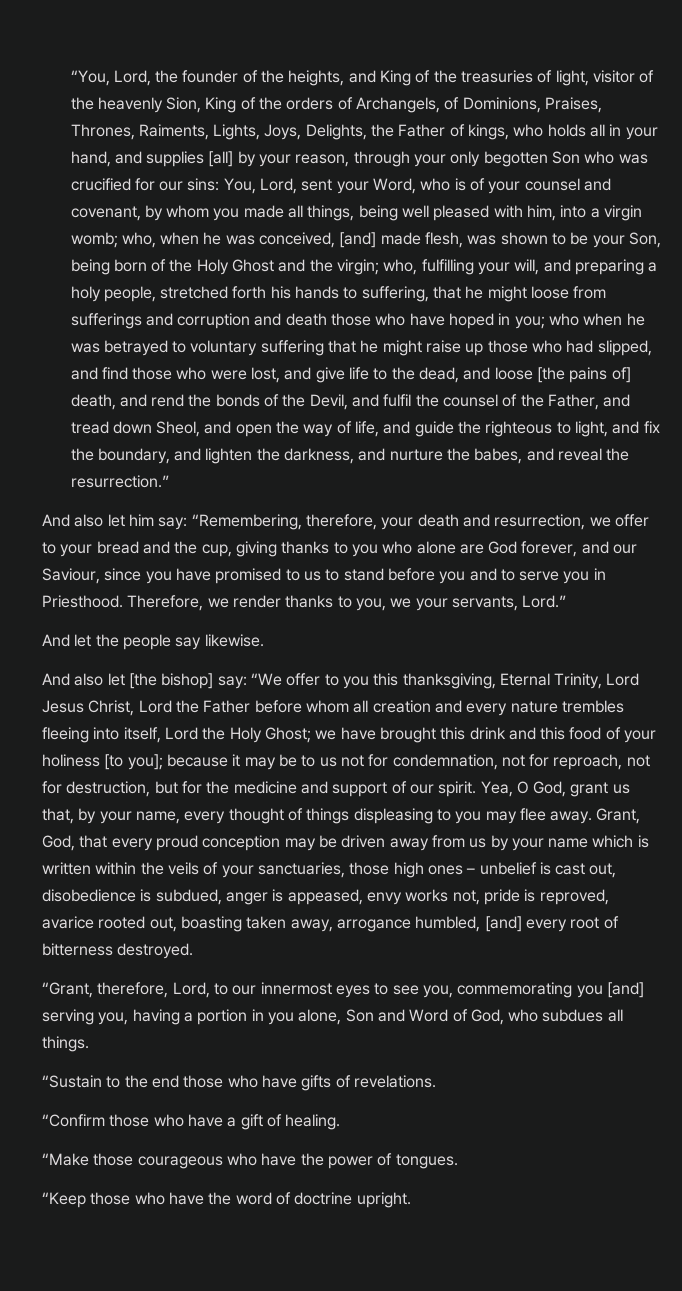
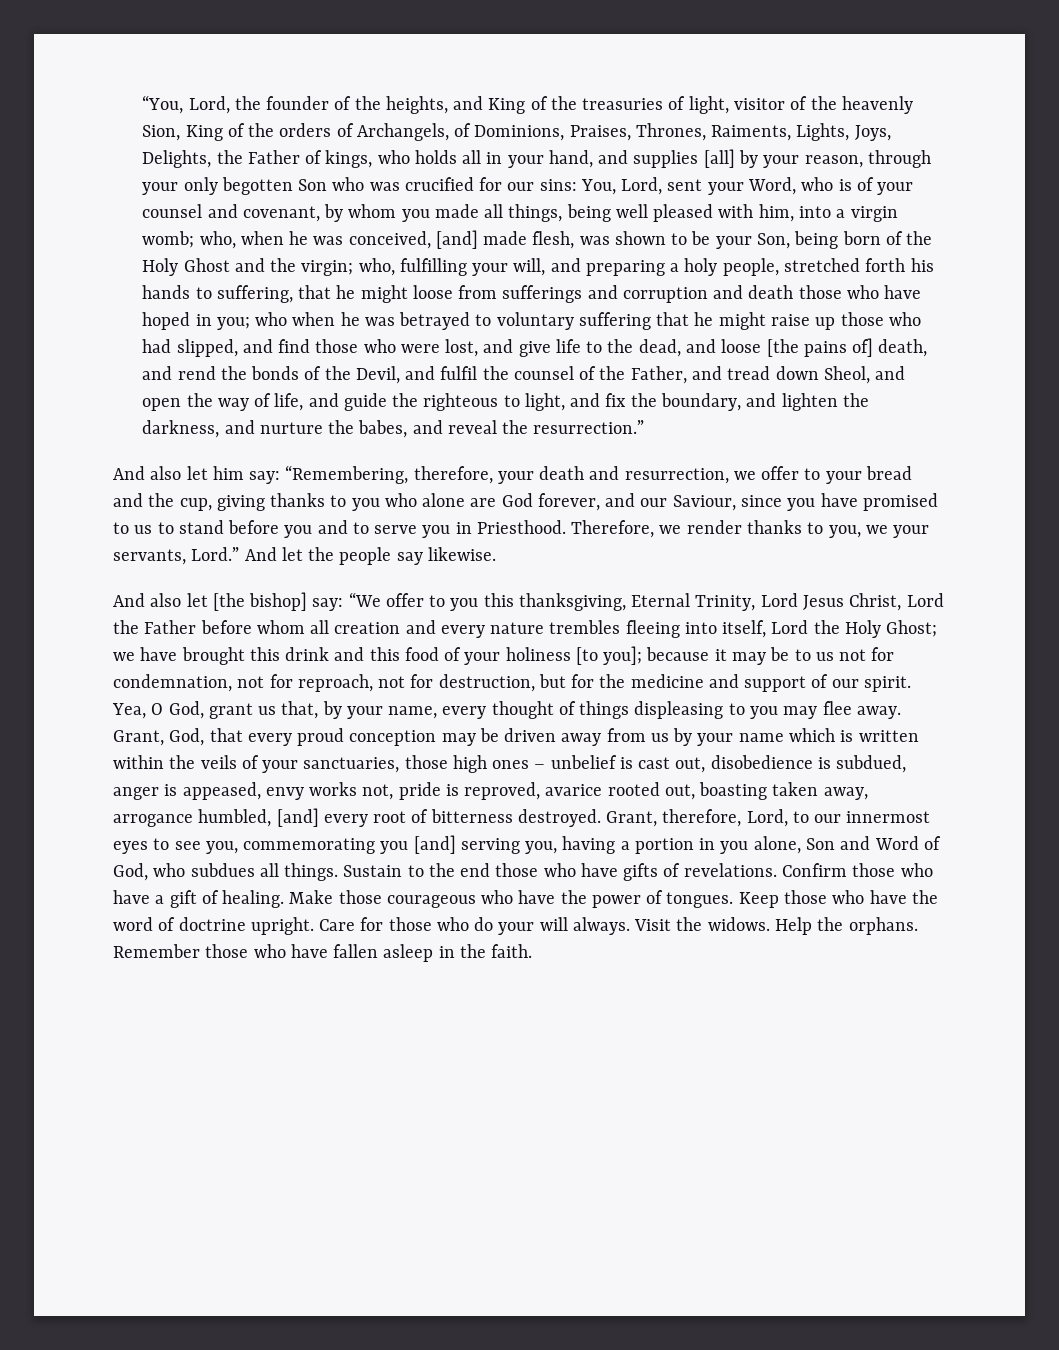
- Therefore, we render thanks to you, we your servants, Lord.”
- And let the people say likewise.
+ Therefore, we render thanks to you, we your servants, Lord.” And let the people say likewise.
- Grant, God, that every proud conception may be driven away from us by your name which is written within the veils of your sanctuaries, those high ones – unbelief is cast out, disobedience is subdued, anger is appeased, envy works not, pride is reproved, avarice rooted out, boasting taken away, arrogance humbled, [and] every root of bitterness destroyed.
- “Grant, therefore, Lord, to our innermost eyes to see you, commemorating you [and] serving you, having a portion in you alone, Son and Word of God, who subdues all things.
- “Sustain to the end those who have gifts of revelations.
- “Confirm those who have a gift of healing.
- “Make those courageous who have the power of tongues.
- “Keep those who have the word of doctrine upright.
+ Grant, God, that every proud conception may be driven away from us by your name which is written within the veils of your sanctuaries, those high ones – unbelief is cast out, disobedience is subdued, anger is appeased, envy works not, pride is reproved, avarice rooted out, boasting taken away, arrogance humbled, [and] every root of bitterness destroyed. Grant, therefore, Lord, to our innermost eyes to see you, commemorating you [and] serving you, having a portion in you alone, Son and Word of God, who subdues all things. Sustain to the end those who have gifts of revelations. Confirm those who have a gift of healing. Make those courageous who have the power of tongues. Keep those who have the word of doctrine upright.
+ Care for those who do your will always. Visit the widows. Help the orphans. Remember those who have fallen asleep in the faith.

